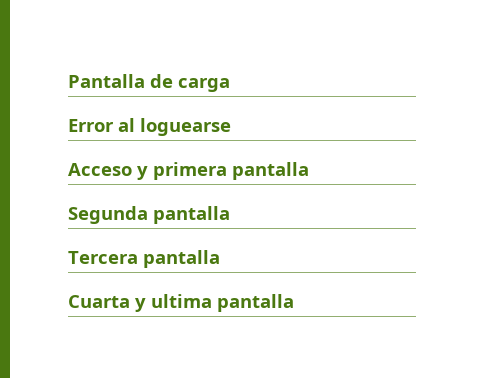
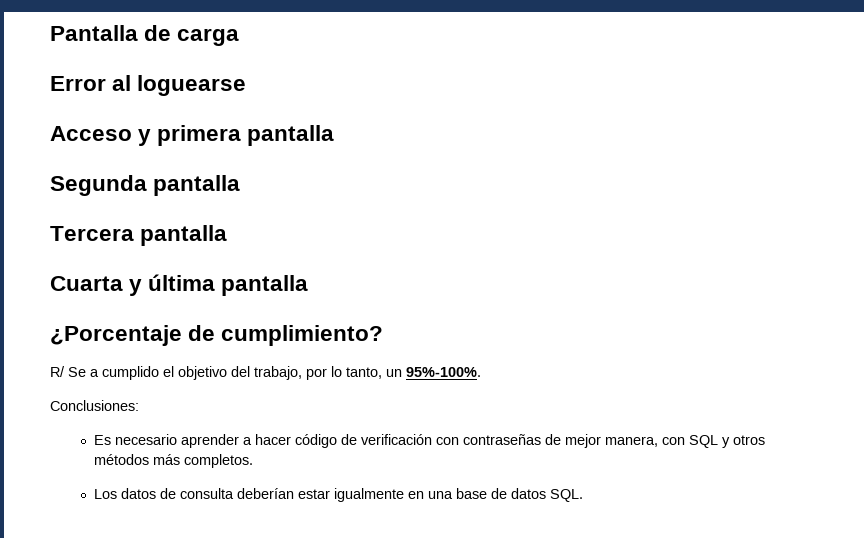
- Cuarta y ultima pantalla
+ Cuarta y última pantalla
+ ¿Porcentaje de cumplimiento?
+ R/ Se a cumplido el objetivo del trabajo, por lo tanto, un 95%-100%.
+ Conclusiones:
+ Es necesario aprender a hacer código de verificación con contraseñas de mejor manera, con SQL y otros métodos más completos.
+ Los datos de consulta deberían estar igualmente en una base de datos SQL.

